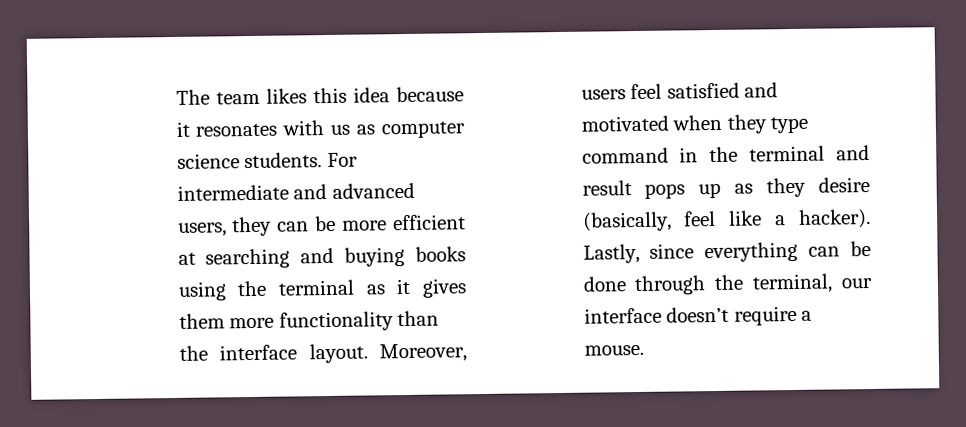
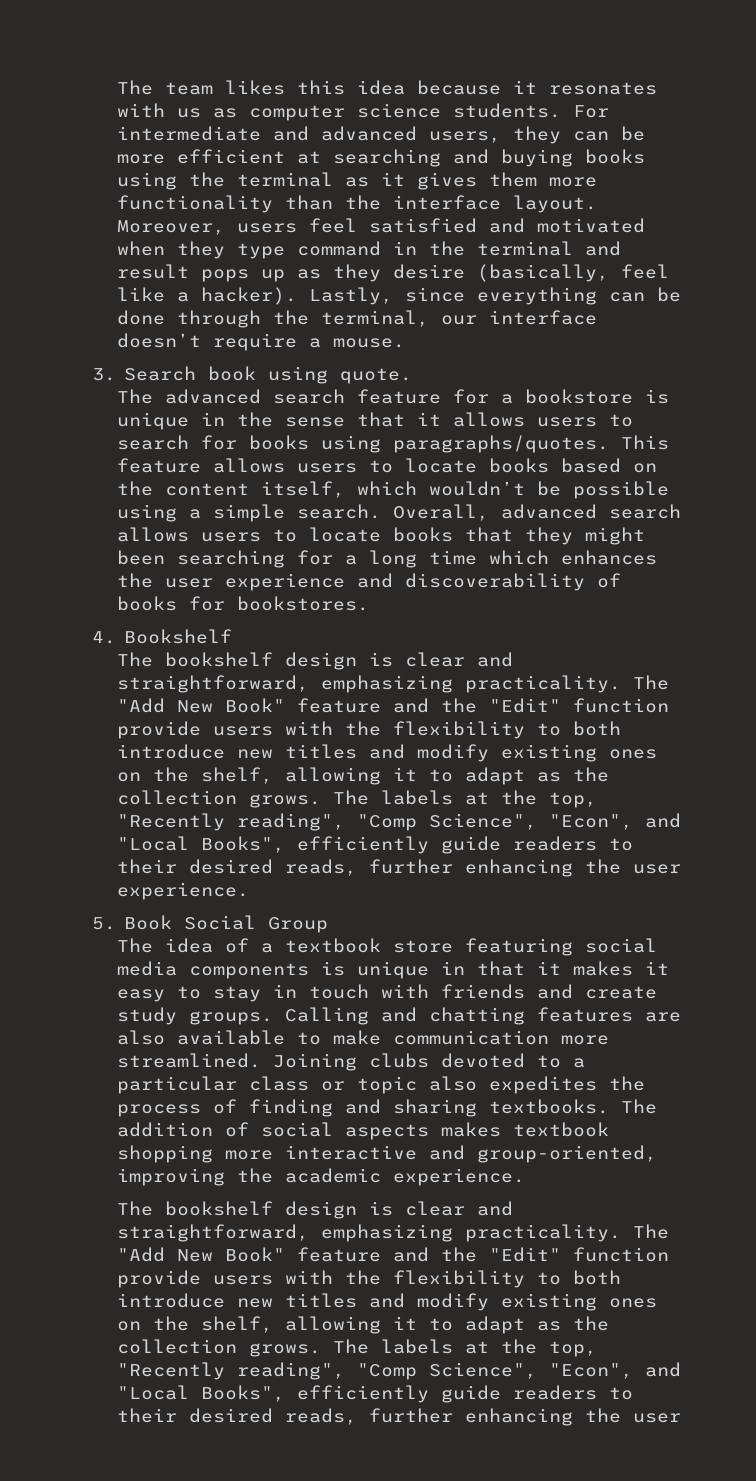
+ 3. Search book using quote.
+ The advanced search feature for a bookstore is unique in the sense that it allows users to search for books using paragraphs/quotes. This feature allows users to locate books based on the content itself, which wouldn’t be possible using a simple search. Overall, advanced search allows users to locate books that they might been searching for a long time which enhances the user experience and discoverability of books for bookstores.
+ 4. Bookshelf
+ The bookshelf design is clear and straightforward, emphasizing practicality. The "Add New Book" feature and the "Edit" function provide users with the flexibility to both introduce new titles and modify existing ones on the shelf, allowing it to adapt as the collection grows. The labels at the top, "Recently reading", "Comp Science", "Econ", and "Local Books", efficiently guide readers to their desired reads, further enhancing the user experience.
+ 5. Book Social Group
+ The idea of a textbook store featuring social media components is unique in that it makes it easy to stay in touch with friends and create study groups. Calling and chatting features are also available to make communication more streamlined. Joining clubs devoted to a particular class or topic also expedites the process of finding and sharing textbooks. The addition of social aspects makes textbook shopping more interactive and group-oriented, improving the academic experience.
+ The bookshelf design is clear and straightforward, emphasizing practicality. The "Add New Book" feature and the "Edit" function provide users with the flexibility to both introduce new titles and modify existing ones on the shelf, allowing it to adapt as the collection grows. The labels at the top, "Recently reading", "Comp Science", "Econ", and "Local Books", efficiently guide readers to their desired reads, further enhancing the user

